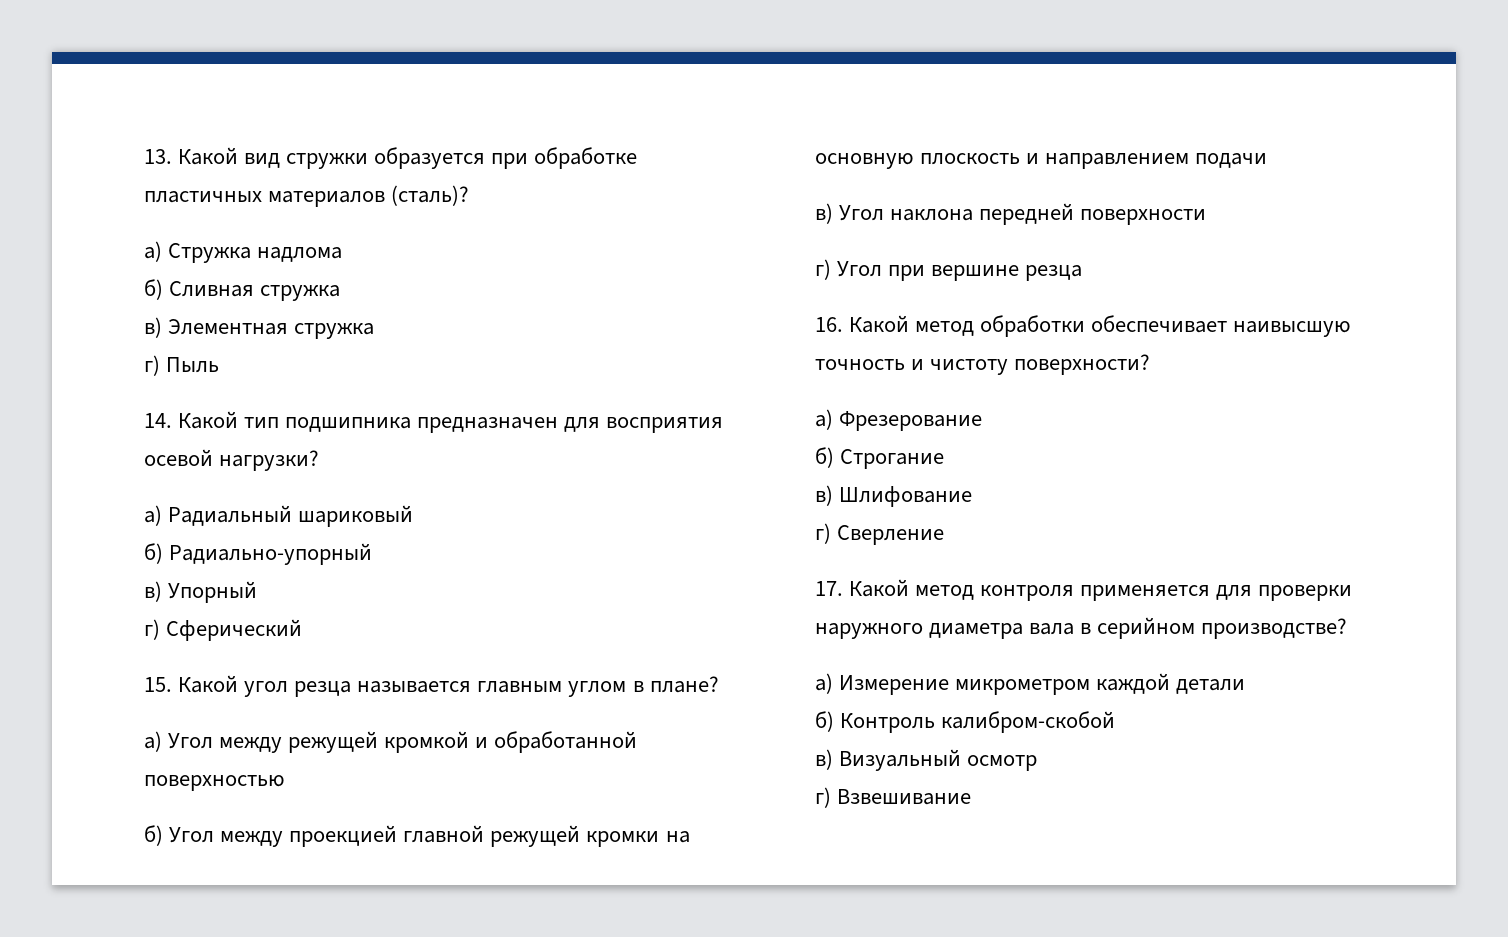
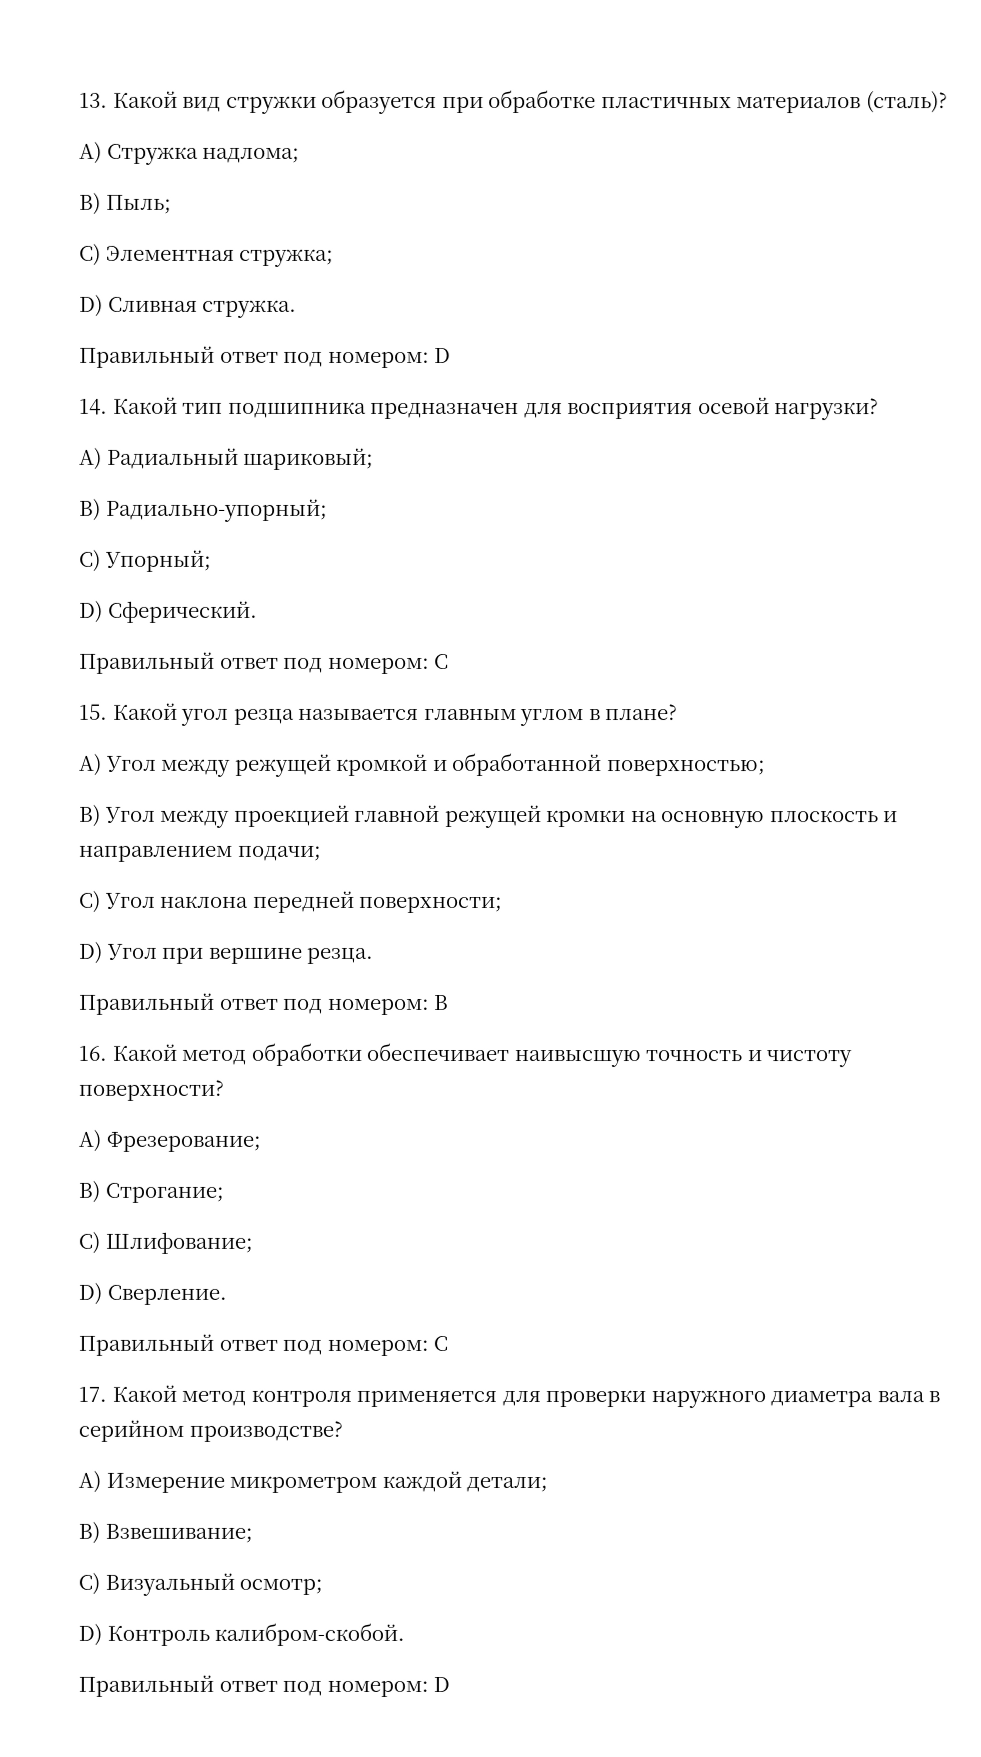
- а) Стружка надлома
- б) Сливная стружка
- в) Элементная стружка
- г) Пыль
+ A) Стружка надлома;
+ B) Пыль;
+ C) Элементная стружка;
+ D) Сливная стружка.
+ Правильный ответ под номером: D
- а) Радиальный шариковый
- б) Радиально-упорный
- в) Упорный
- г) Сферический
+ A) Радиальный шариковый;
+ B) Радиально-упорный;
+ C) Упорный;
+ D) Сферический.
+ Правильный ответ под номером: C
- а) Угол между режущей кромкой и обработанной поверхностью
- б) Угол между проекцией главной режущей кромки на основную плоскость и направлением подачи
- в) Угол наклона передней поверхности
- г) Угол при вершине резца
+ A) Угол между режущей кромкой и обработанной поверхностью;
+ B) Угол между проекцией главной режущей кромки на основную плоскость и направлением подачи;
+ C) Угол наклона передней поверхности;
+ D) Угол при вершине резца.
+ Правильный ответ под номером: B
- а) Фрезерование
- б) Строгание
- в) Шлифование
- г) Сверление
+ A) Фрезерование;
+ B) Строгание;
+ C) Шлифование;
+ D) Сверление.
+ Правильный ответ под номером: C
- а) Измерение микрометром каждой детали
- б) Контроль калибром-скобой
- в) Визуальный осмотр
- г) Взвешивание
+ A) Измерение микрометром каждой детали;
+ B) Взвешивание;
+ C) Визуальный осмотр;
+ D) Контроль калибром-скобой.
+ Правильный ответ под номером: D

